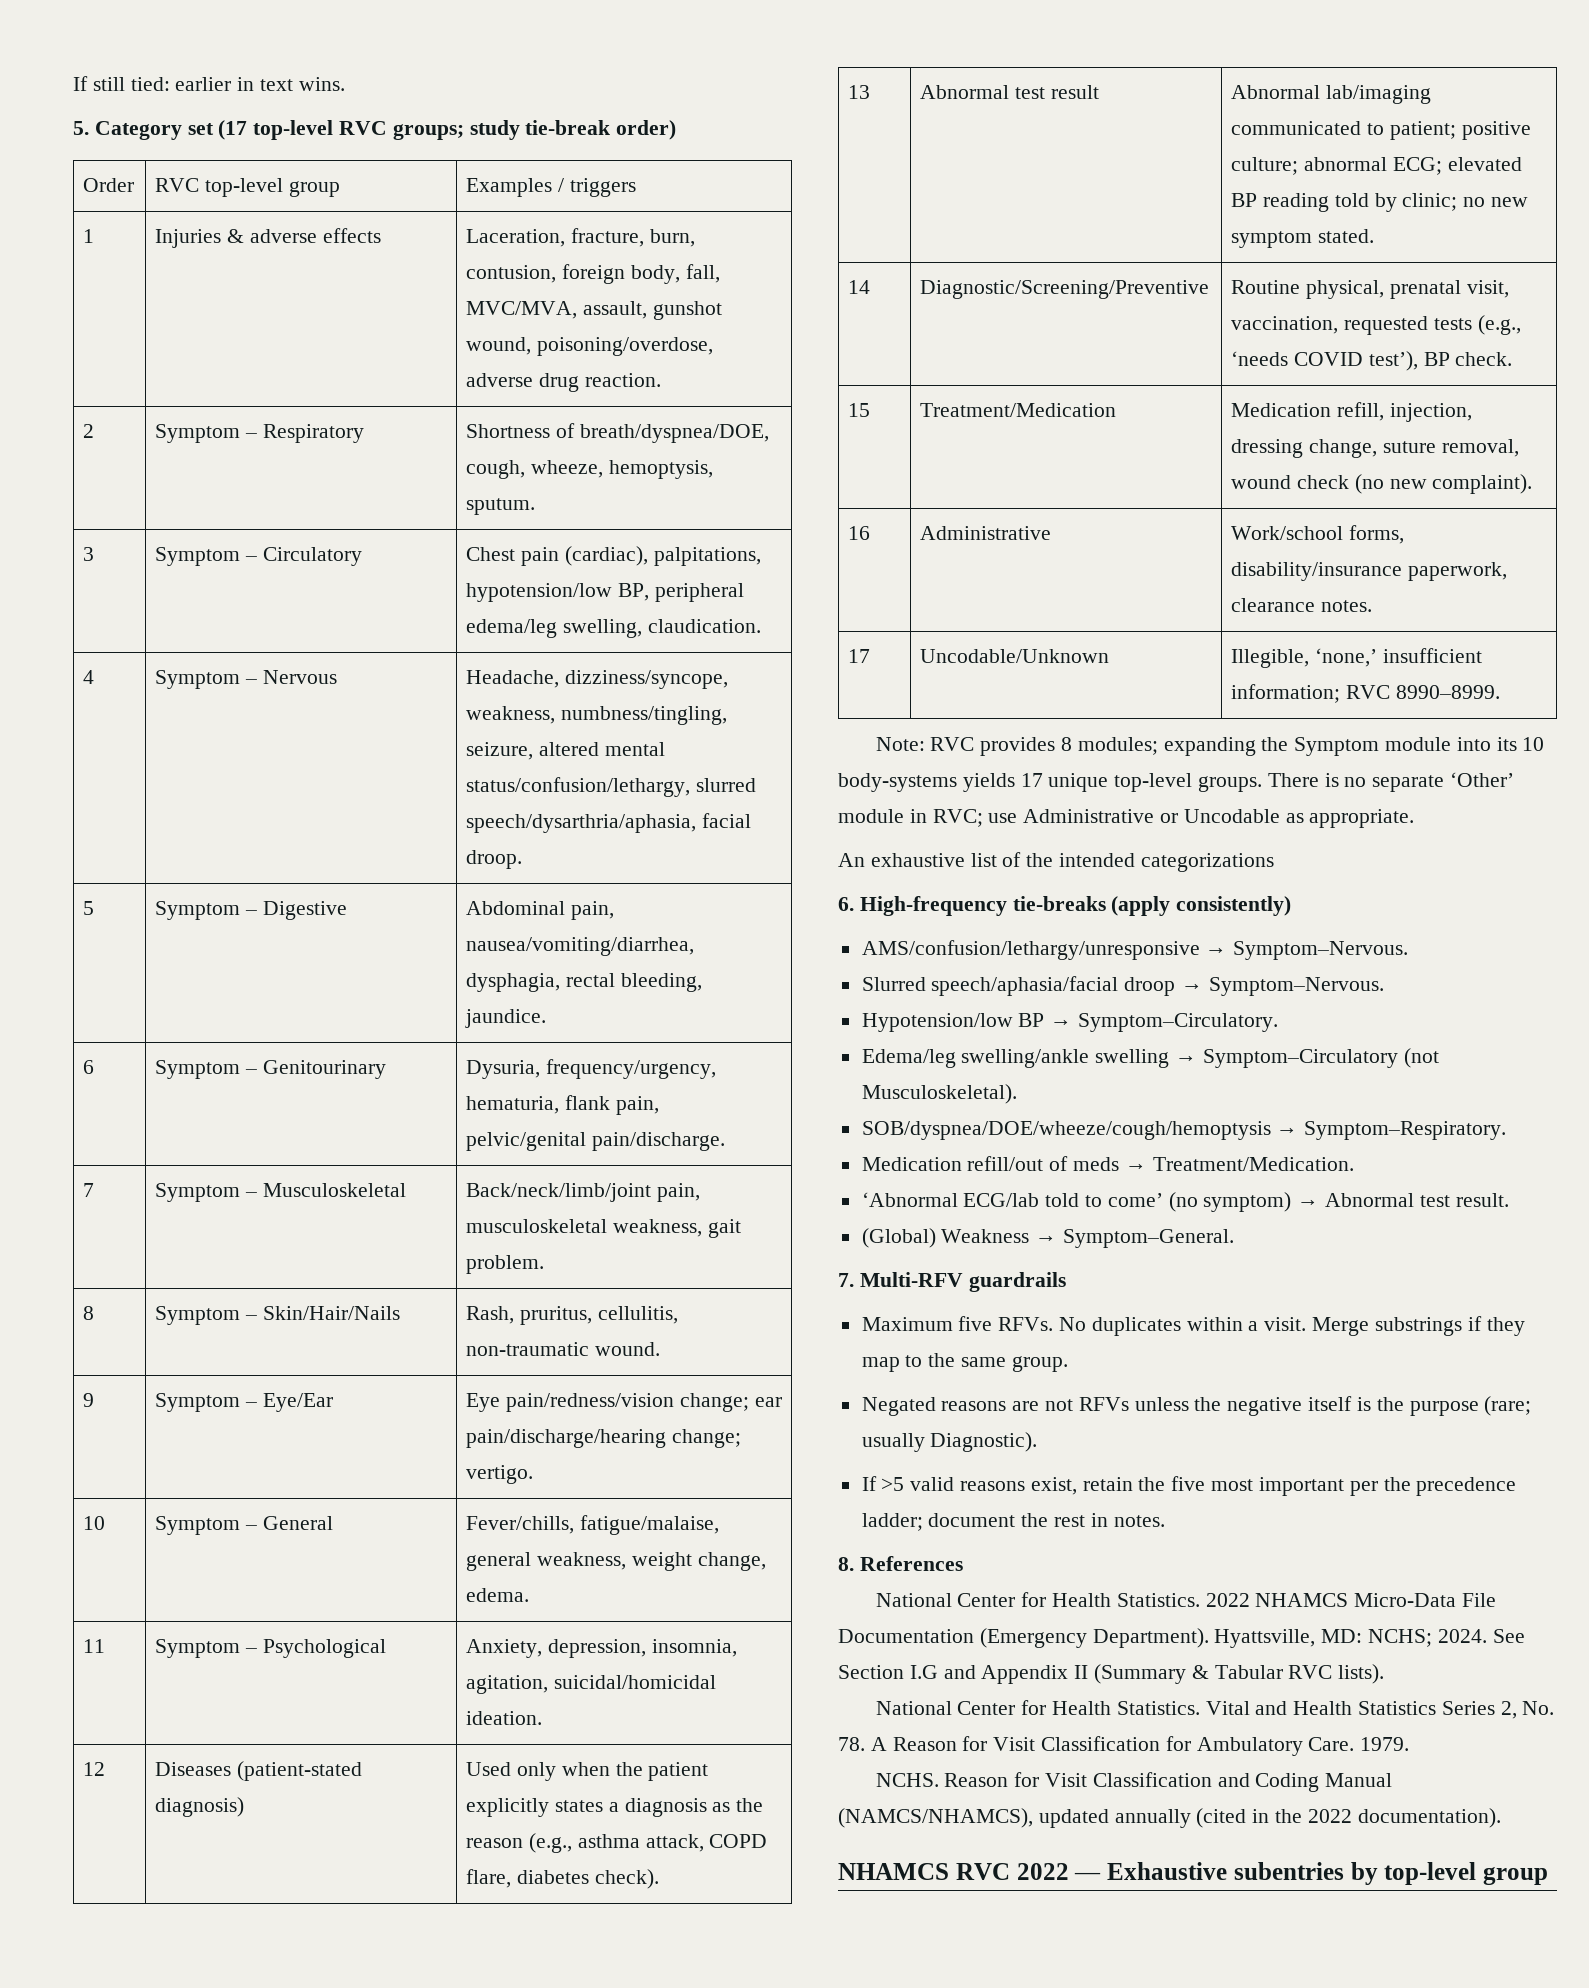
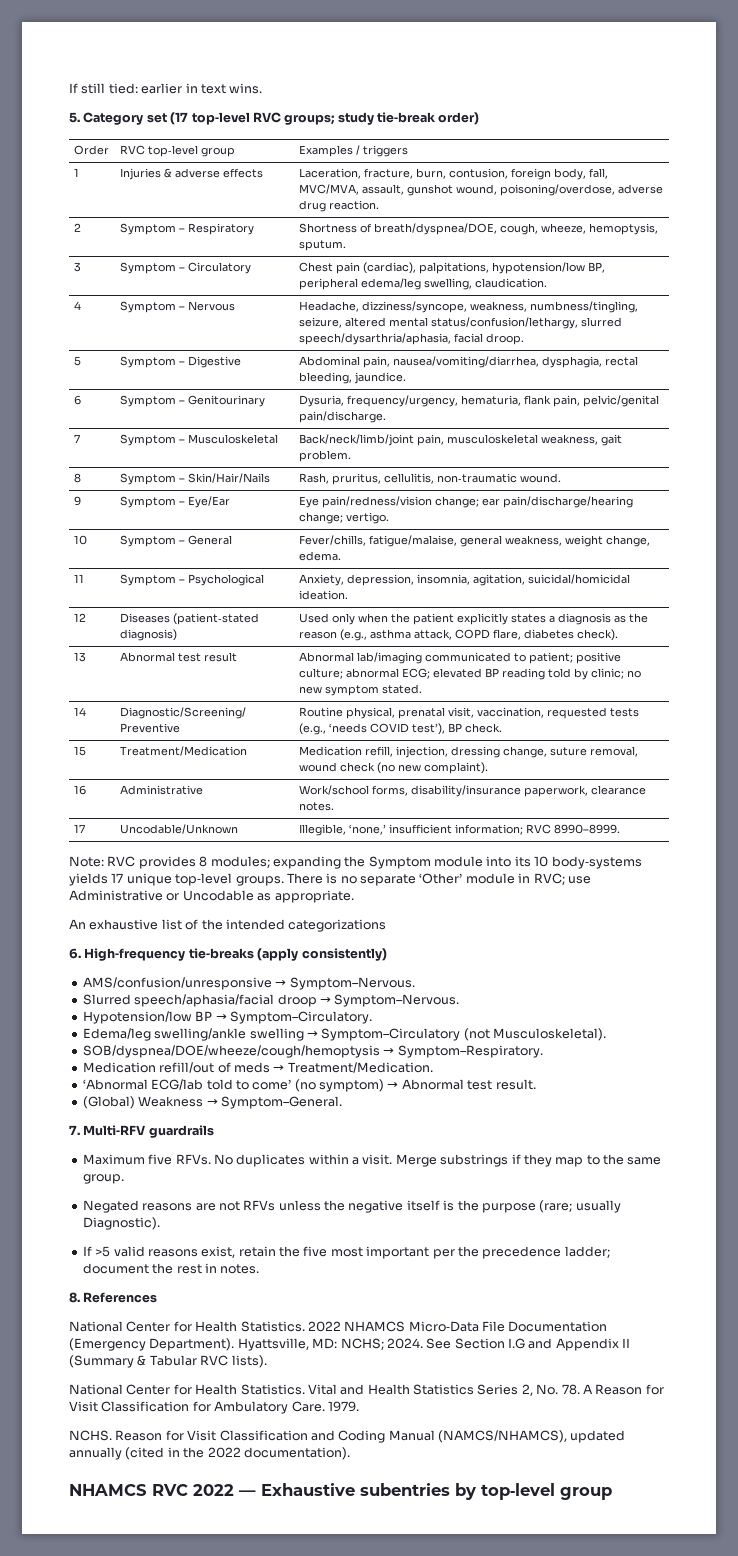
- AMS/confusion/lethargy/unresponsive → Symptom–Nervous.
+ AMS/confusion/unresponsive → Symptom–Nervous.

